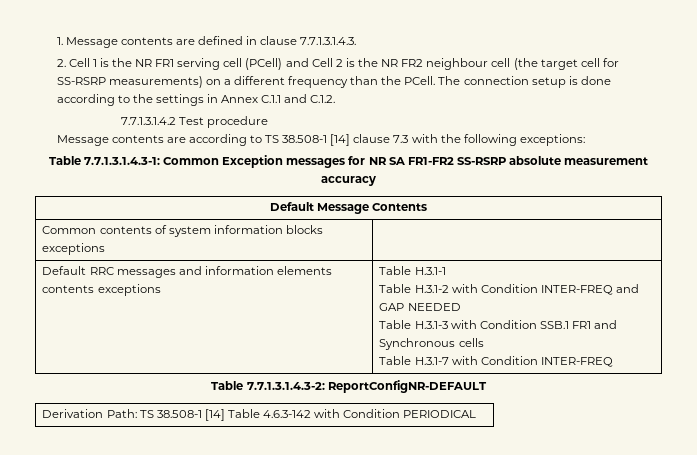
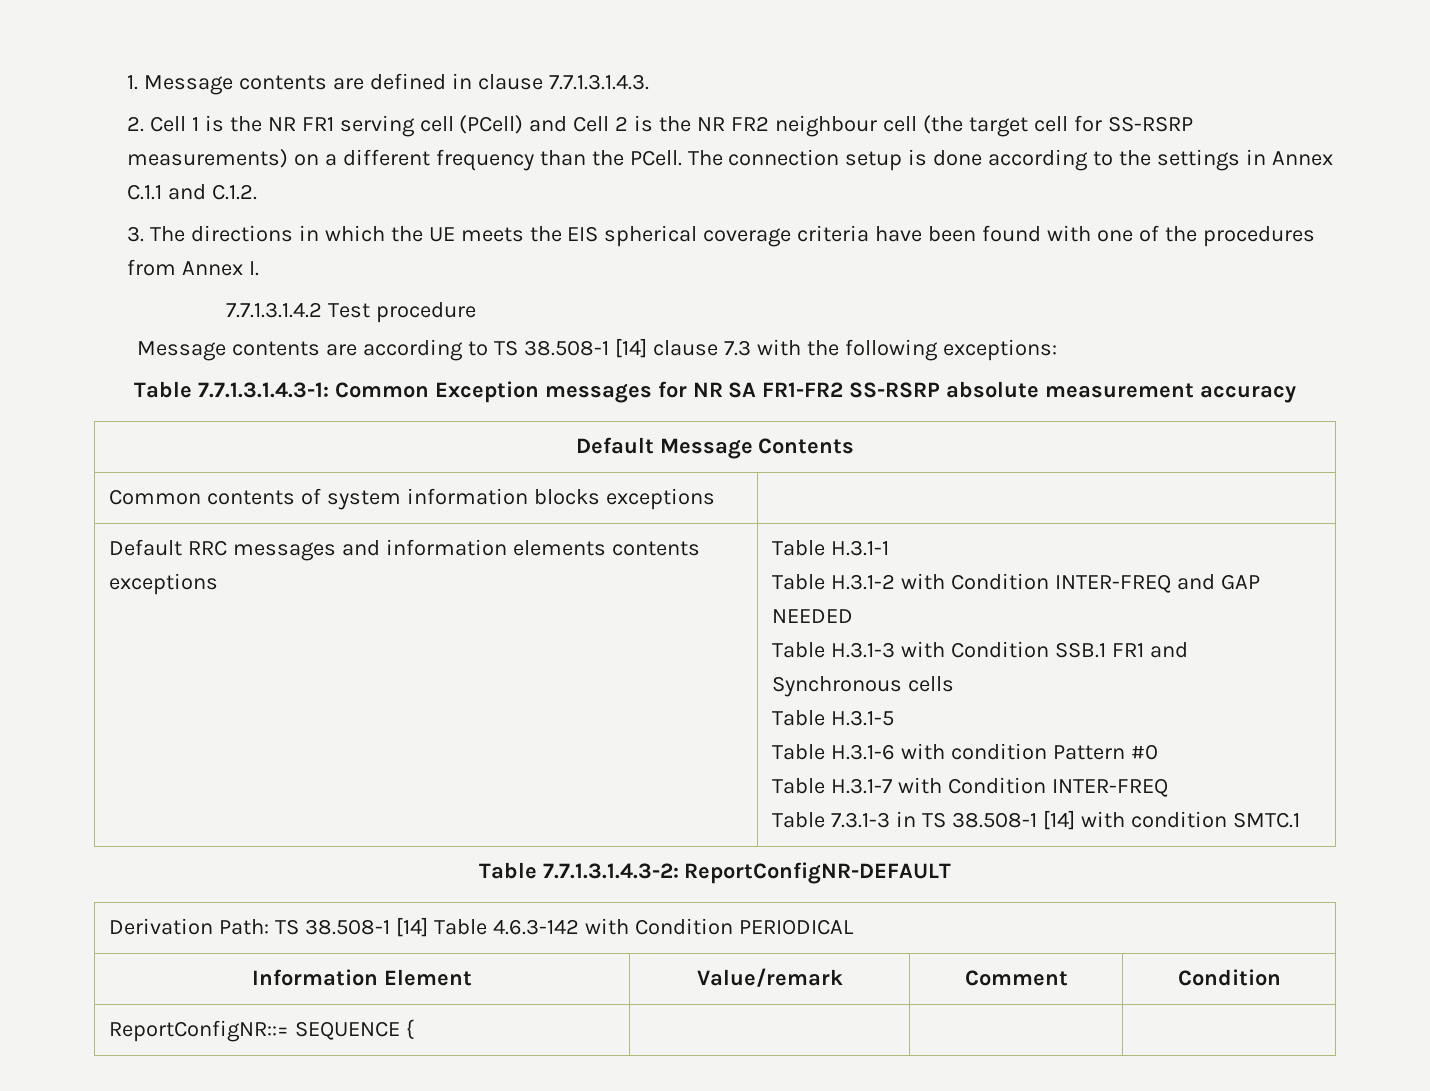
+ 3. The directions in which the UE meets the EIS spherical coverage criteria have been found with one of the procedures from Annex I.
+ Table H.3.1-5
+ Table H.3.1-6 with condition Pattern #0
+ Table 7.3.1-3 in TS 38.508-1 [14] with condition SMTC.1
+ Information Element | Value/remark | Comment | Condition
+ ReportConfigNR::= SEQUENCE { | | |

